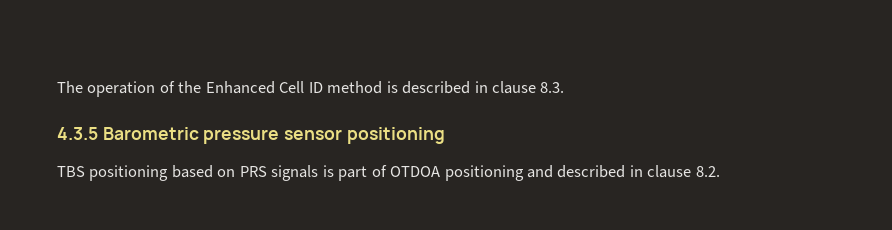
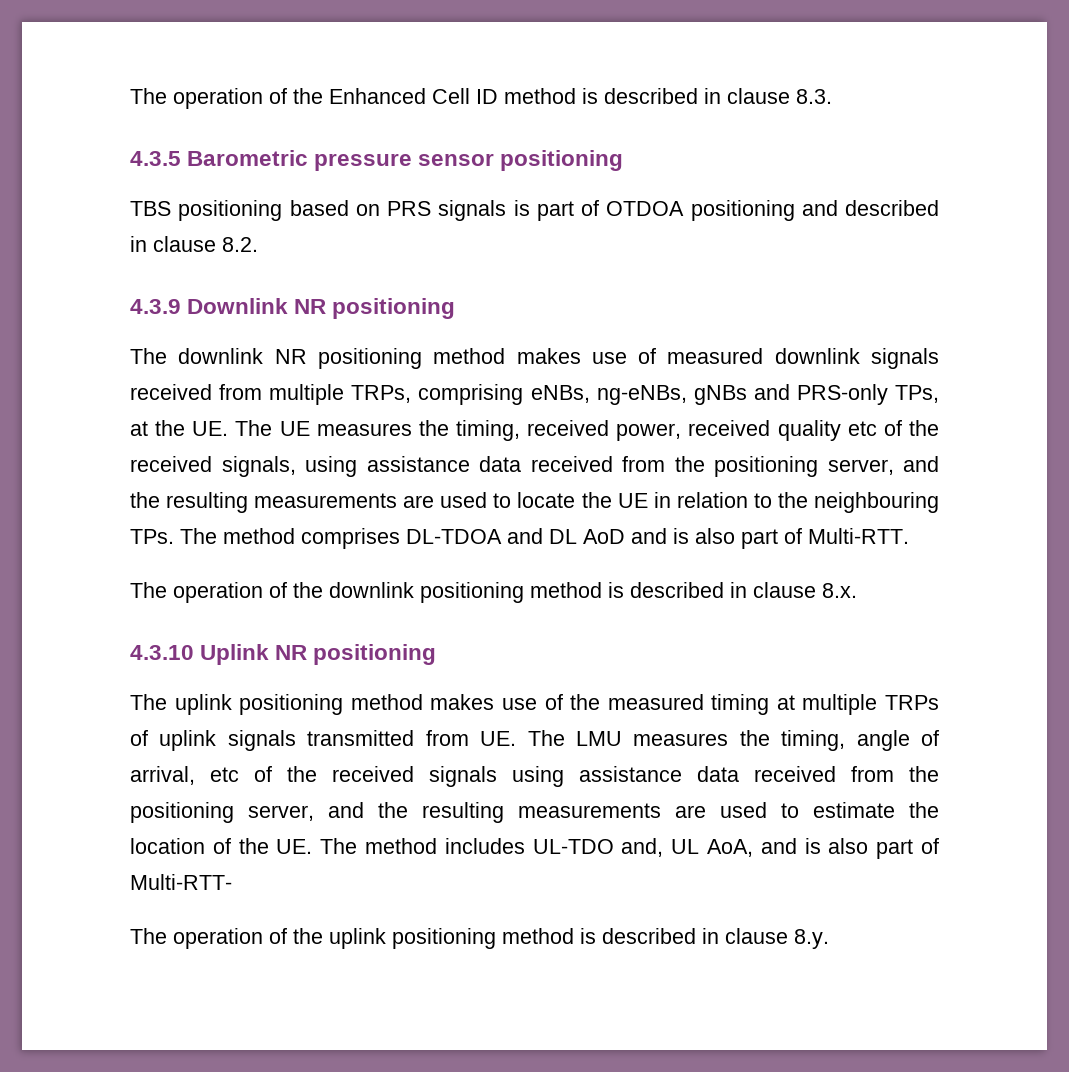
+ 4.3.9 Downlink NR positioning
+ The downlink NR positioning method makes use of measured downlink signals received from multiple TRPs, comprising eNBs, ng-eNBs, gNBs and PRS-only TPs, at the UE. The UE measures the timing, received power, received quality etc of the received signals, using assistance data received from the positioning server, and the resulting measurements are used to locate the UE in relation to the neighbouring TPs. The method comprises DL-TDOA and DL AoD and is also part of Multi-RTT.
+ The operation of the downlink positioning method is described in clause 8.x.
+ 4.3.10 Uplink NR positioning
+ The uplink positioning method makes use of the measured timing at multiple TRPs of uplink signals transmitted from UE. The LMU measures the timing, angle of arrival, etc of the received signals using assistance data received from the positioning server, and the resulting measurements are used to estimate the location of the UE. The method includes UL-TDO and, UL AoA, and is also part of Multi-RTT-
+ The operation of the uplink positioning method is described in clause 8.y.

